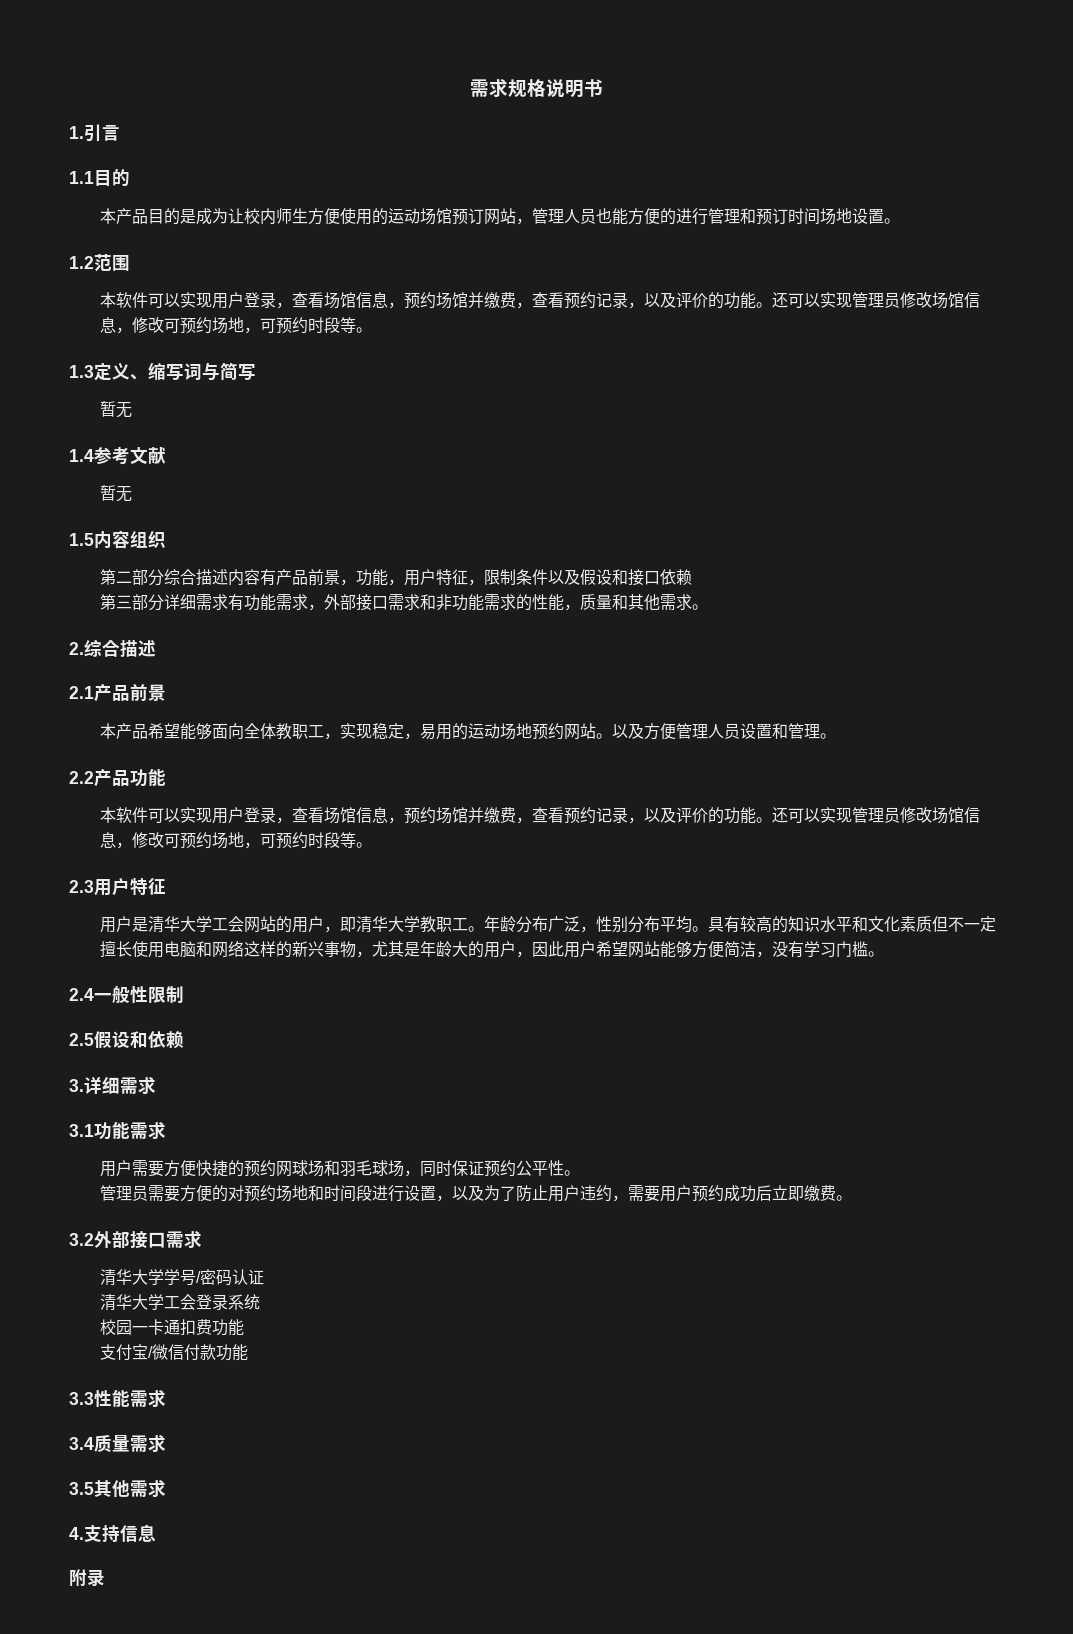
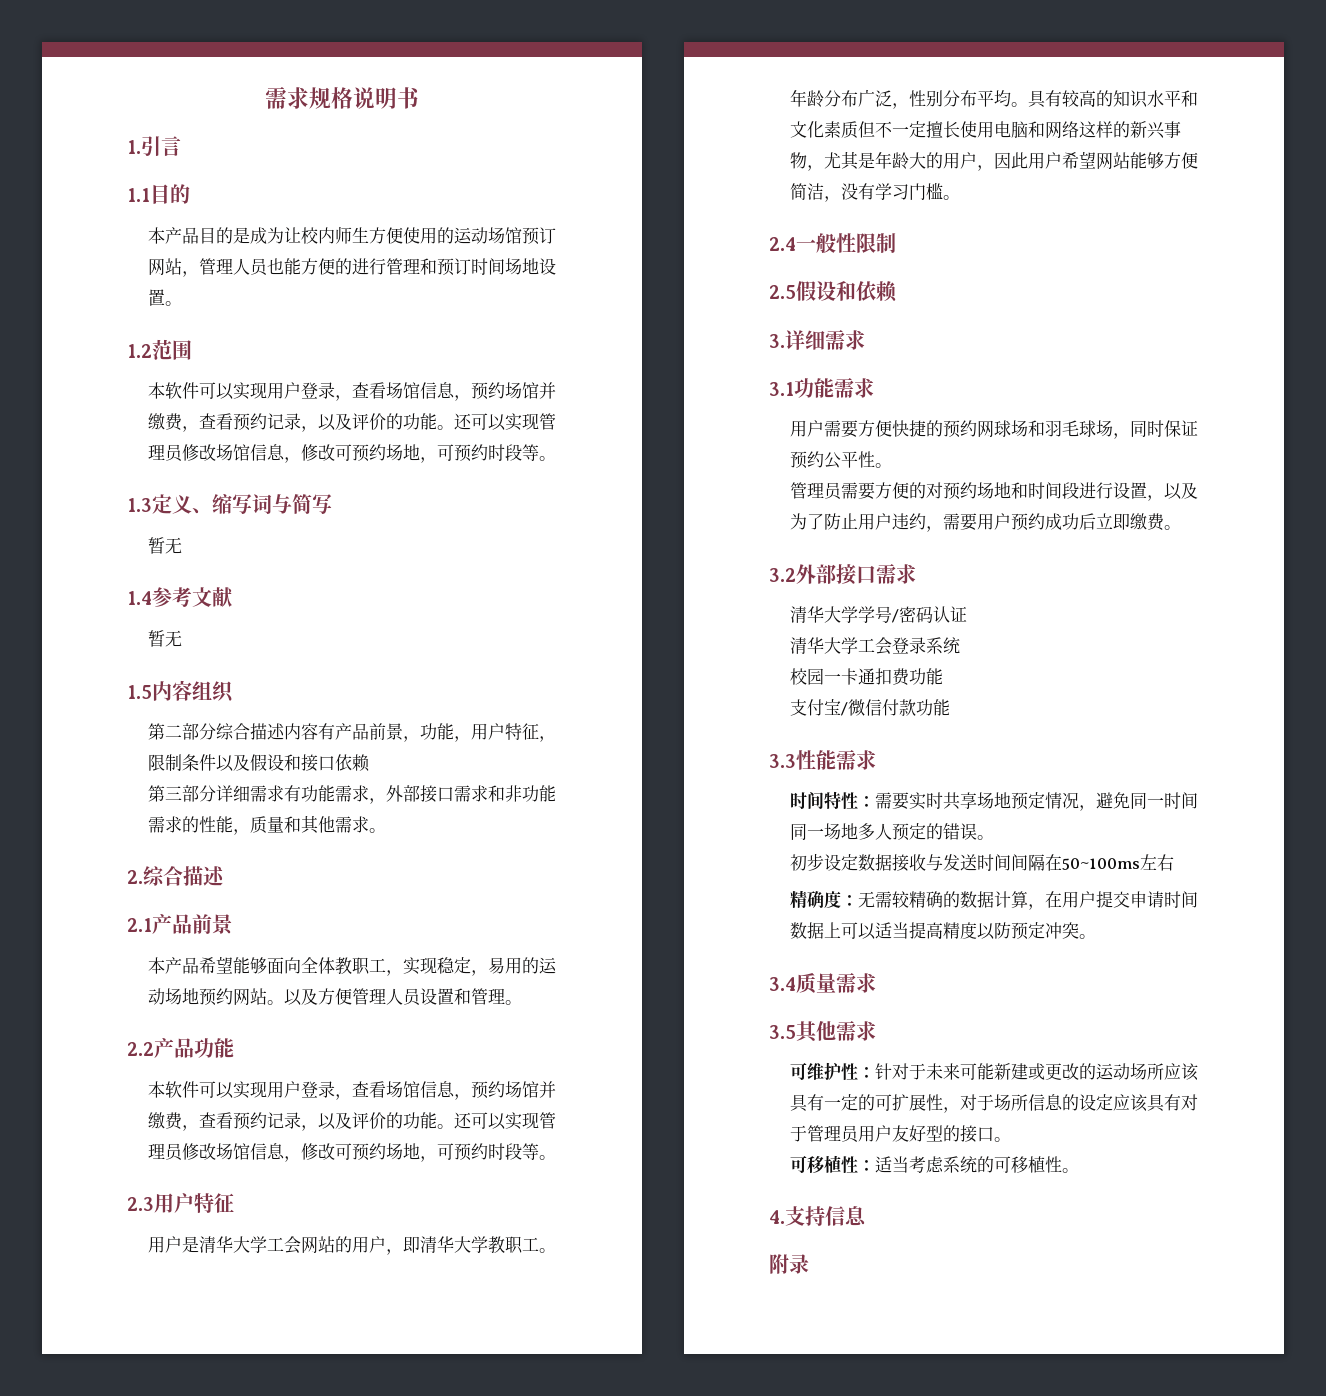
+ 时间特性：需要实时共享场地预定情况，避免同一时间同一场地多人预定的错误。
+ 初步设定数据接收与发送时间间隔在50~100ms左右
+ 精确度：无需较精确的数据计算，在用户提交申请时间数据上可以适当提高精度以防预定冲突。
+ 可维护性：针对于未来可能新建或更改的运动场所应该具有一定的可扩展性，对于场所信息的设定应该具有对于管理员用户友好型的接口。
+ 可移植性：适当考虑系统的可移植性。

